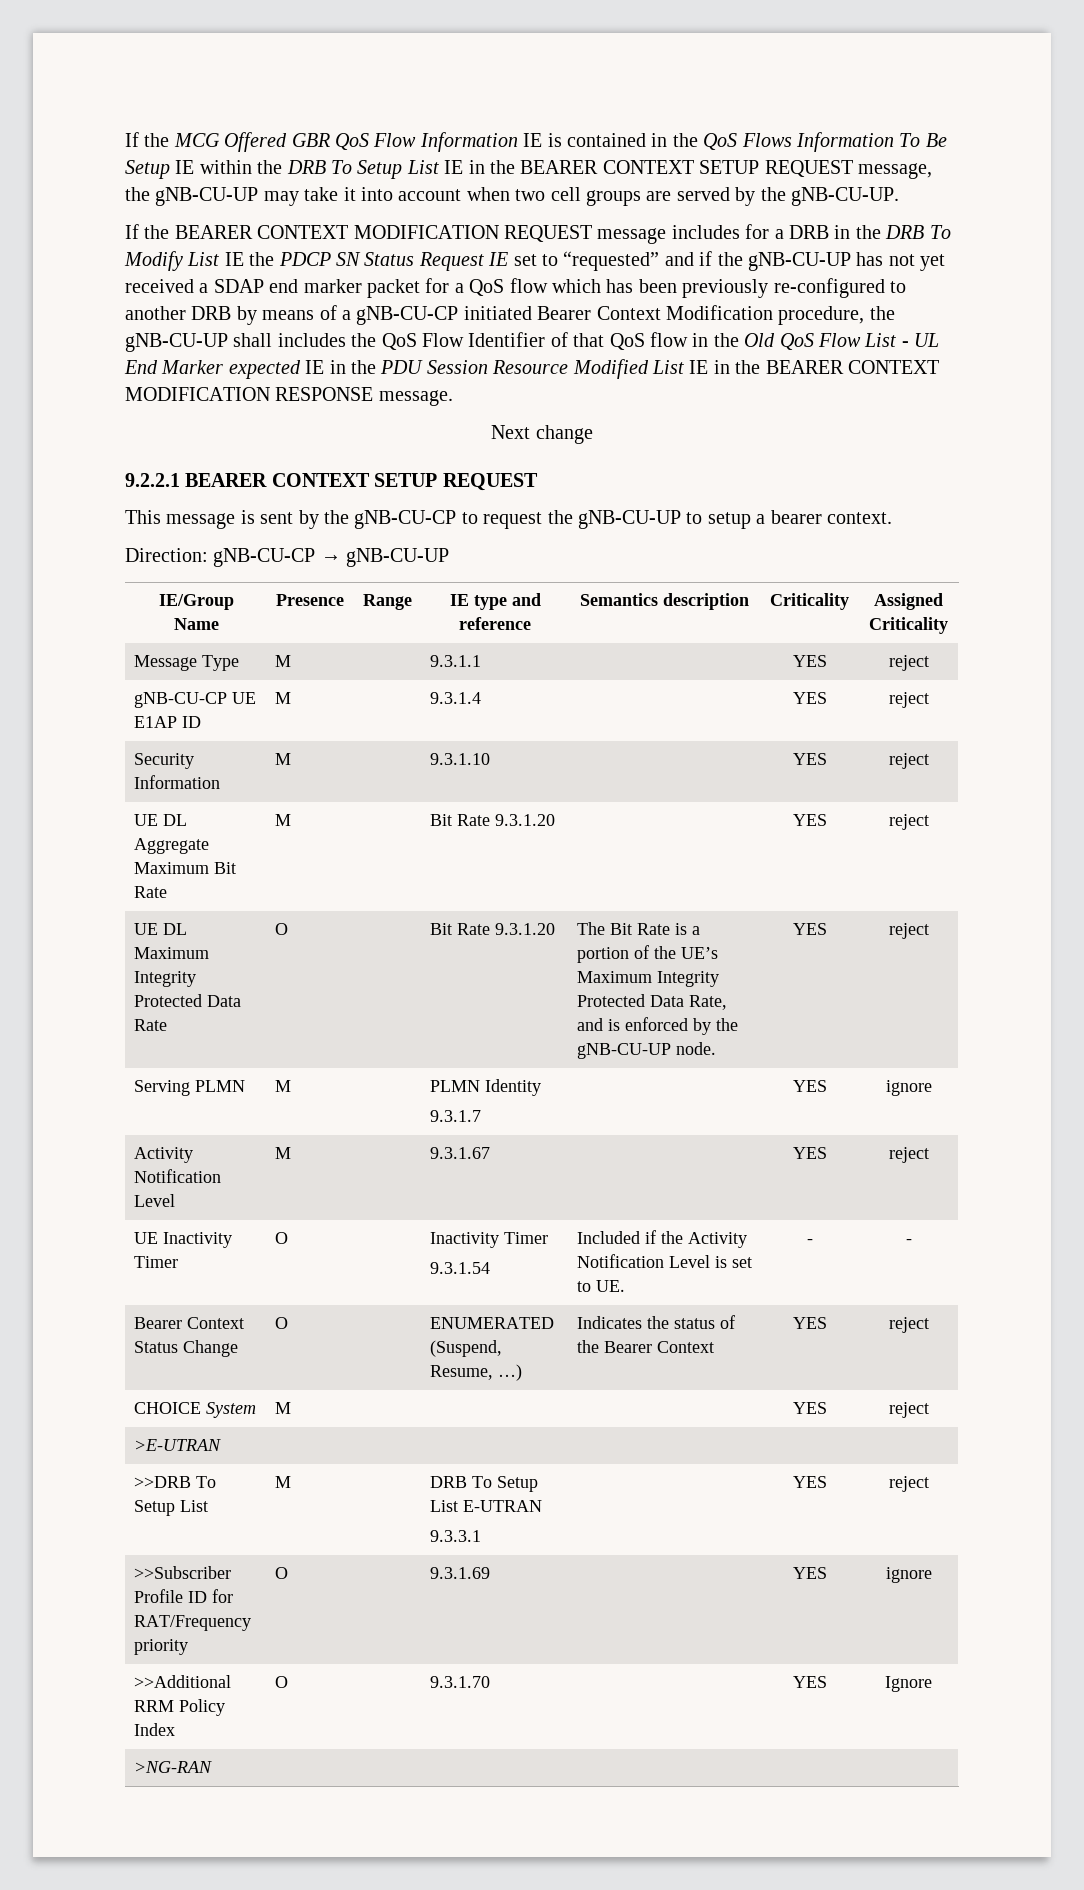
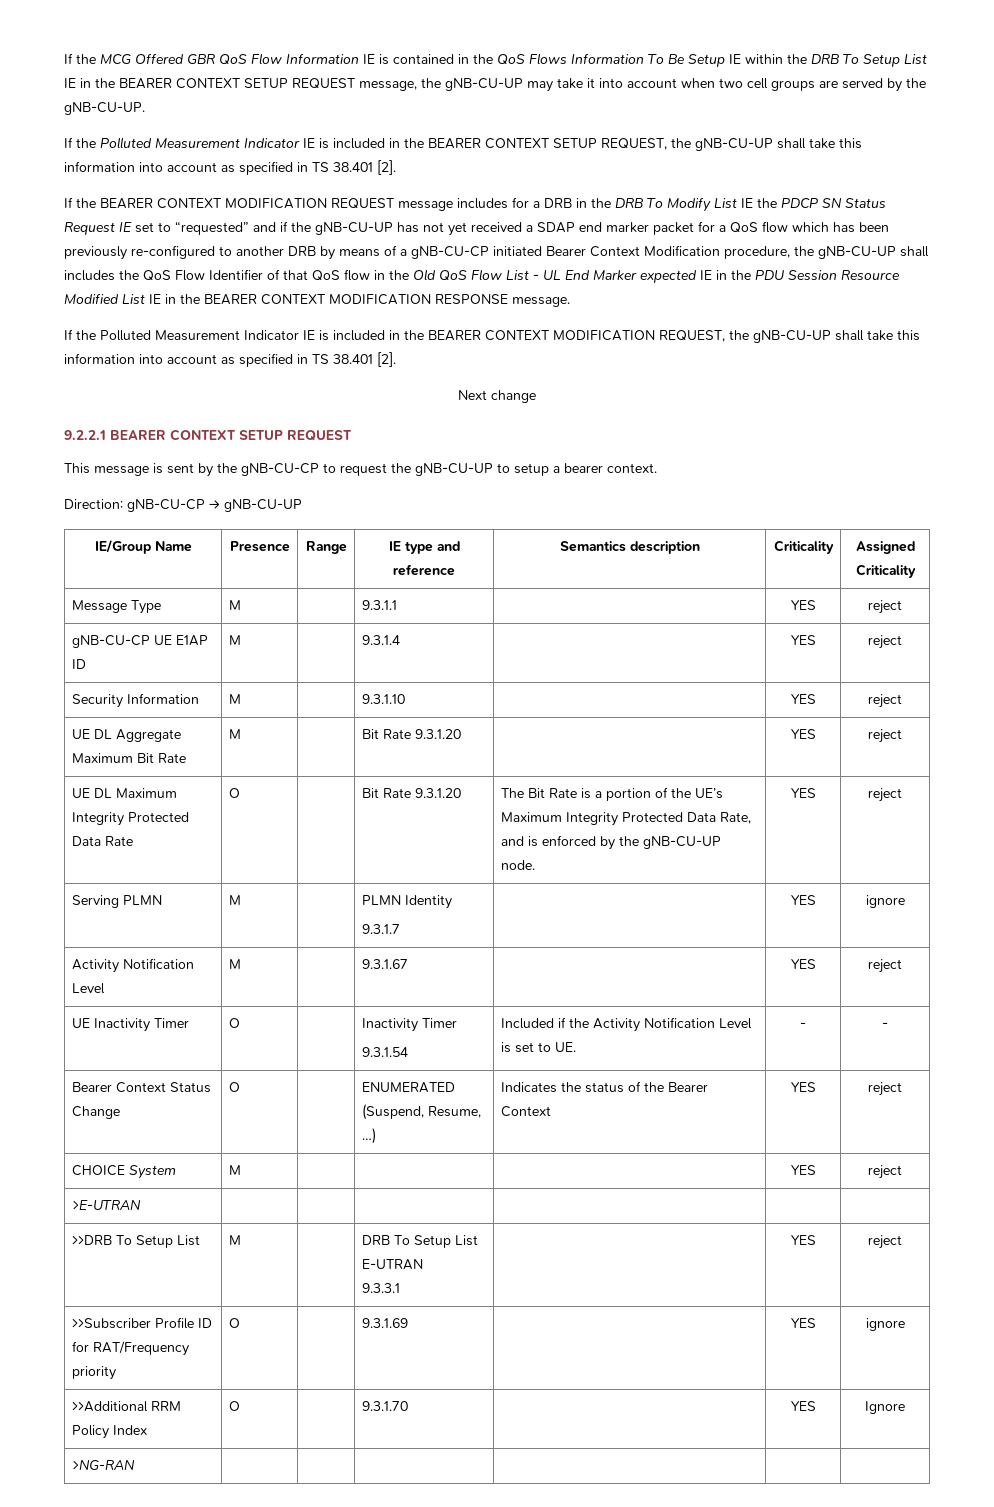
+ If the Polluted Measurement Indicator IE is included in the BEARER CONTEXT SETUP REQUEST, the gNB-CU-UP shall take this information into account as specified in TS 38.401 [2].
+ If the Polluted Measurement Indicator IE is included in the BEARER CONTEXT MODIFICATION REQUEST, the gNB-CU-UP shall take this information into account as specified in TS 38.401 [2].

